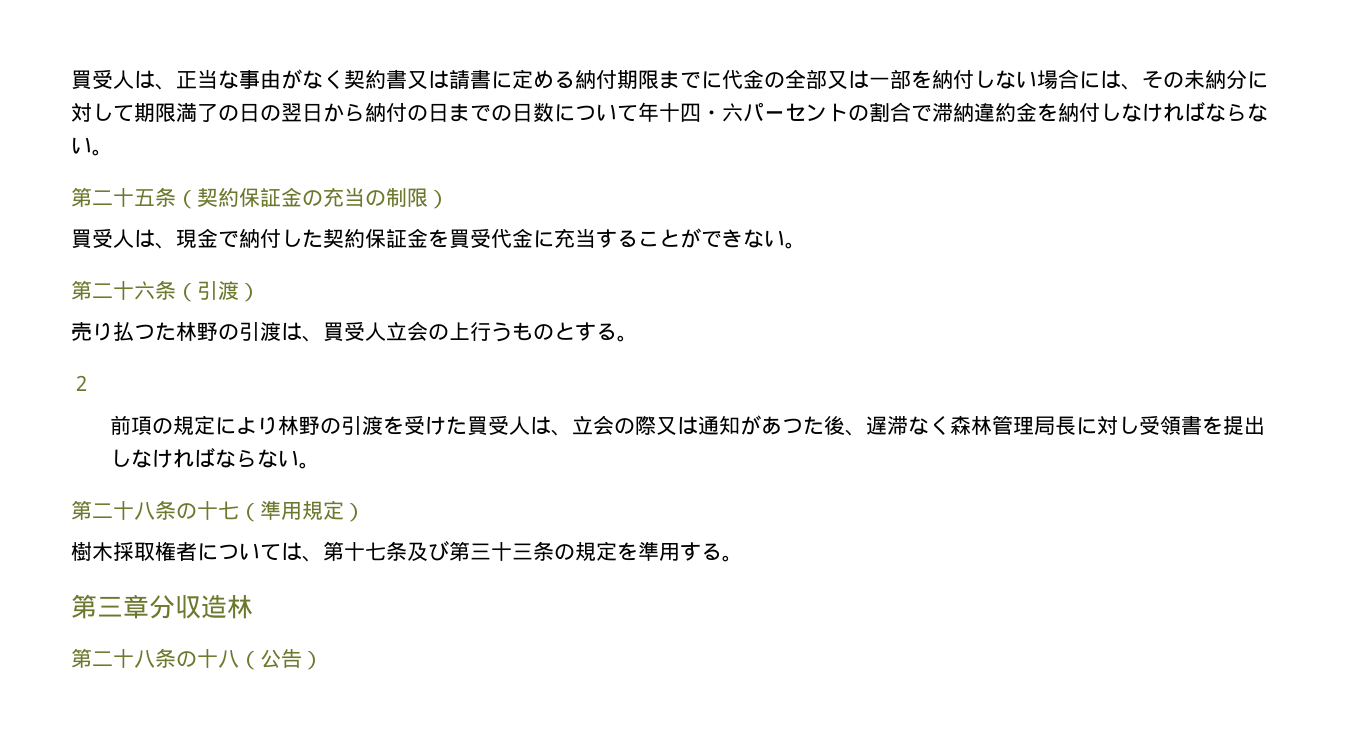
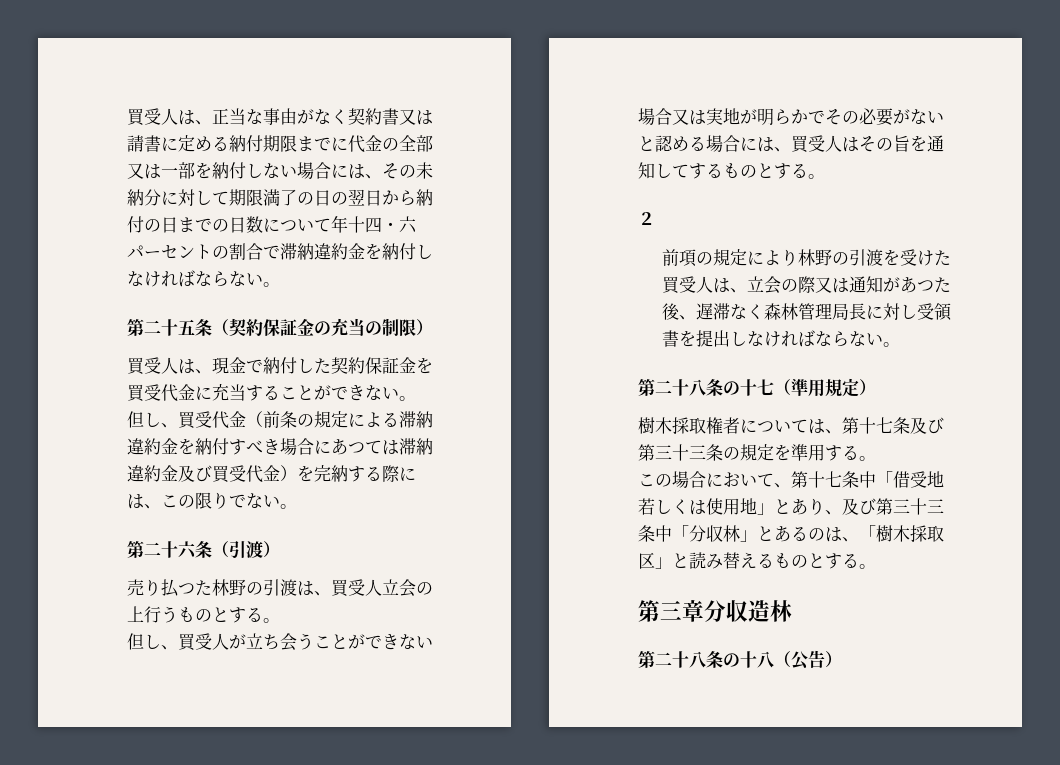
+ 但し、買受代金（前条の規定による滞納違約金を納付すべき場合にあつては滞納違約金及び買受代金）を完納する際には、この限りでない。
+ 但し、買受人が立ち会うことができない場合又は実地が明らかでその必要がないと認める場合には、買受人はその旨を通知してするものとする。
+ この場合において、第十七条中「借受地若しくは使用地」とあり、及び第三十三条中「分収林」とあるのは、「樹木採取区」と読み替えるものとする。

